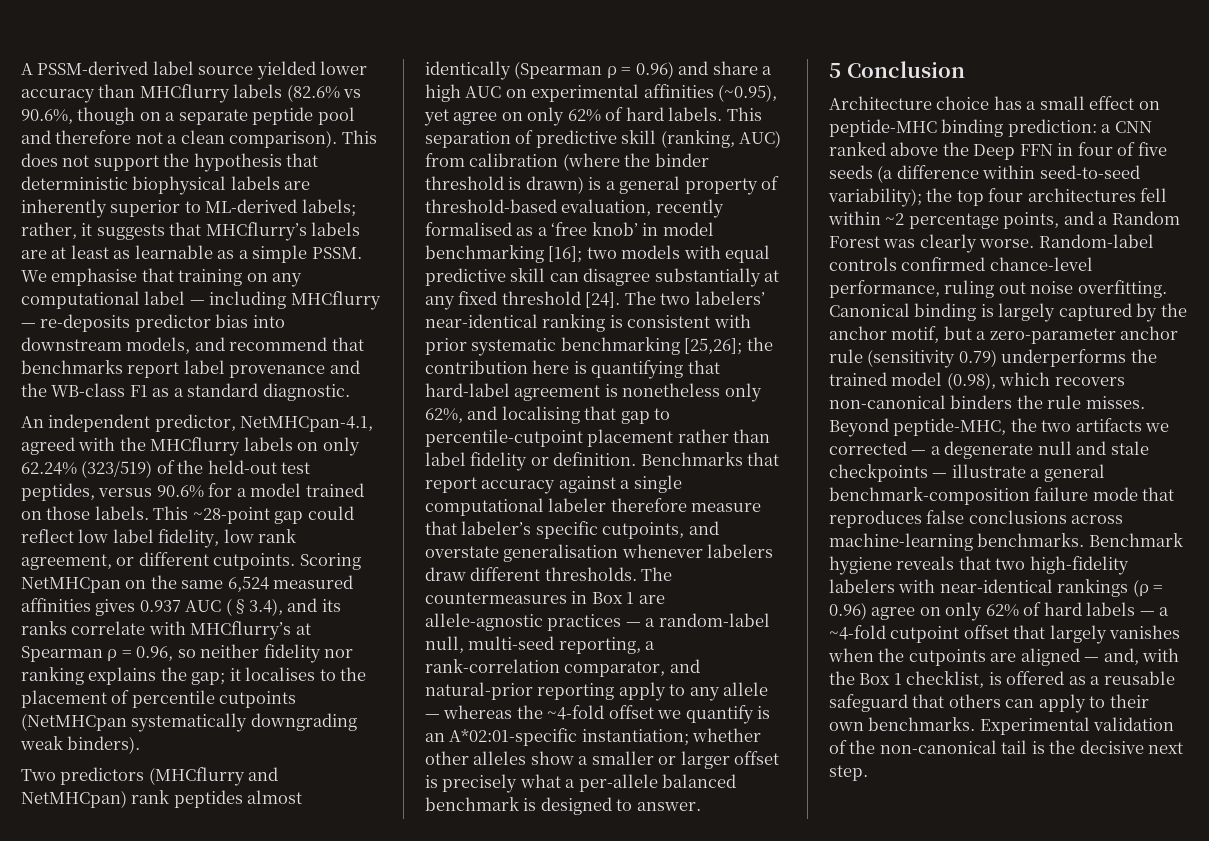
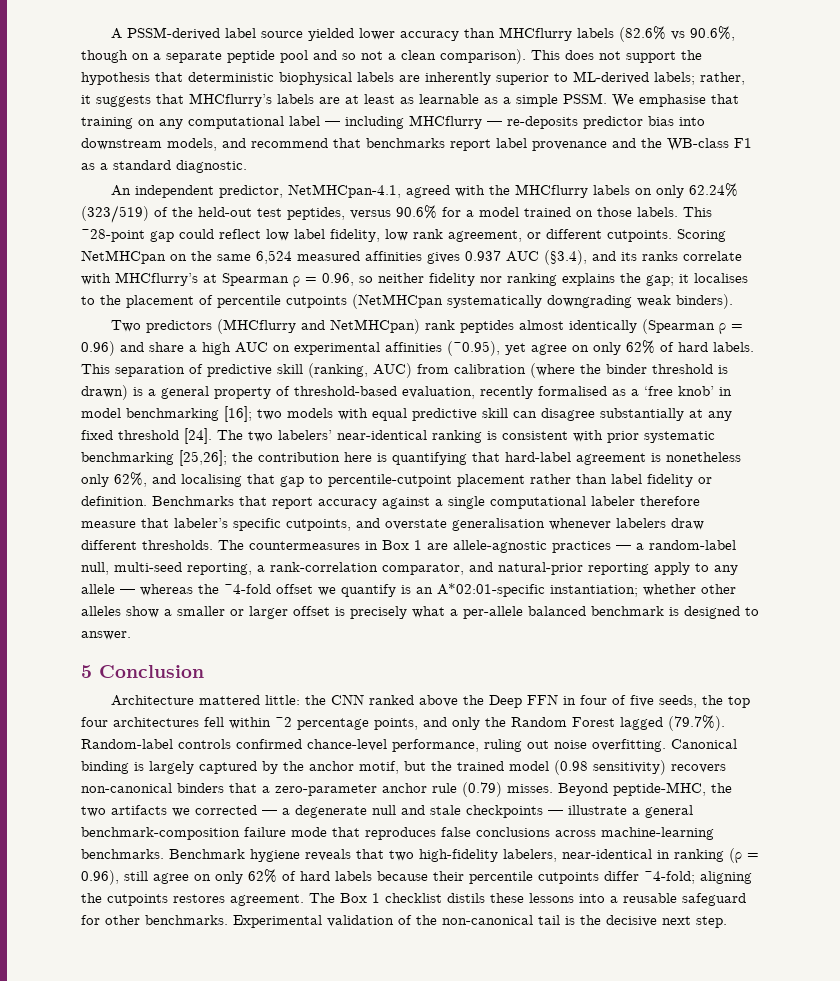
- A PSSM-derived label source yielded lower accuracy than MHCflurry labels (82.6% vs 90.6%, though on a separate peptide pool and therefore not a clean comparison).
+ A PSSM-derived label source yielded lower accuracy than MHCflurry labels (82.6% vs 90.6%, though on a separate peptide pool and so not a clean comparison).
- Architecture choice has a small effect on peptide-MHC binding prediction: a CNN ranked above the Deep FFN in four of five seeds (a difference within seed-to-seed variability); the top four architectures fell within ~2 percentage points, and a Random Forest was clearly worse. Random-label controls confirmed chance-level performance, ruling out noise overfitting.
+ Architecture mattered little: the CNN ranked above the Deep FFN in four of five seeds, the top four architectures fell within ~2 percentage points, and only the Random Forest lagged (79.7%). Random-label controls confirmed chance-level performance, ruling out noise overfitting.
- Canonical binding is largely captured by the anchor motif, but a zero-parameter anchor rule (sensitivity 0.79) underperforms the trained model (0.98), which recovers non-canonical binders the rule misses.
+ Canonical binding is largely captured by the anchor motif, but the trained model (0.98 sensitivity) recovers non-canonical binders that a zero-parameter anchor rule (0.79) misses.
- Benchmark hygiene reveals that two high-fidelity labelers with near-identical rankings (ρ = 0.96) agree on only 62% of hard labels — a ~4-fold cutpoint offset that largely vanishes when the cutpoints are aligned — and, with the Box 1 checklist, is offered as a reusable safeguard that others can apply to their own benchmarks.
+ Benchmark hygiene reveals that two high-fidelity labelers, near-identical in ranking (ρ = 0.96), still agree on only 62% of hard labels because their percentile cutpoints differ ~4-fold; aligning the cutpoints restores agreement. The Box 1 checklist distils these lessons into a reusable safeguard for other benchmarks.

